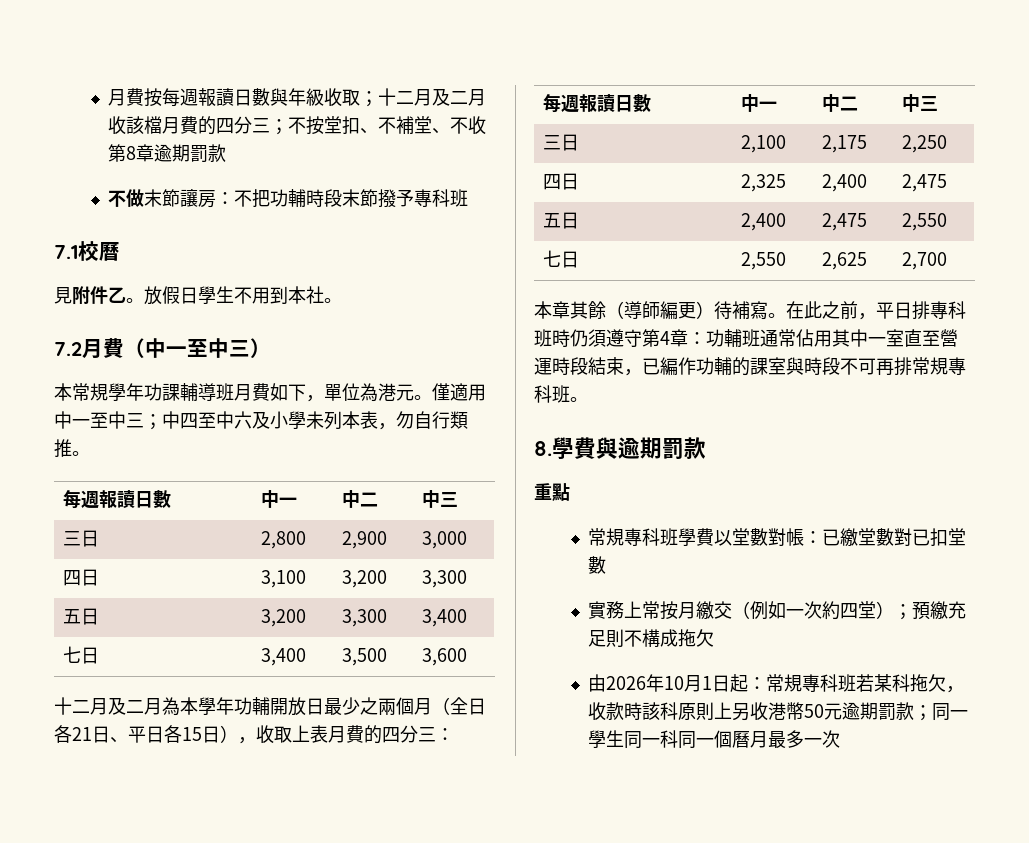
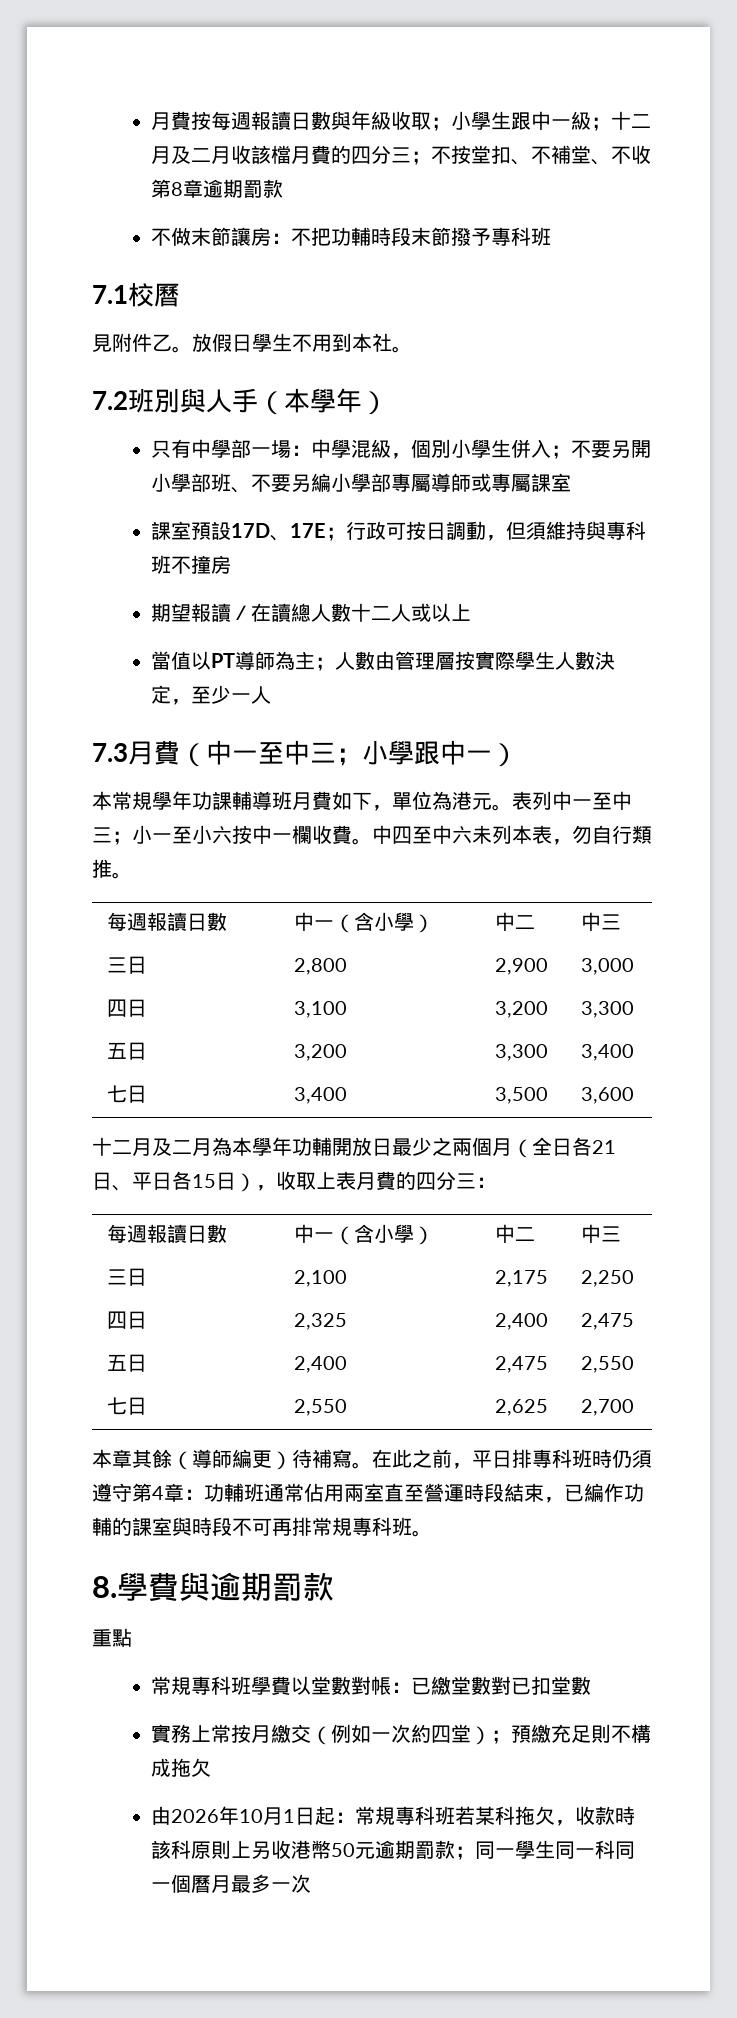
- 月費按每週報讀日數與年級收取；十二月及二月收該檔月費的四分三；不按堂扣、不補堂、不收第8章逾期罰款
+ 月費按每週報讀日數與年級收取；小學生跟中一級；十二月及二月收該檔月費的四分三；不按堂扣、不補堂、不收第8章逾期罰款
- 7.2月費（中一至中三）
+ 7.2班別與人手（本學年）
+ 只有中學部一場：中學混級，個別小學生併入；不要另開小學部班、不要另編小學部專屬導師或專屬課室
+ 課室預設17D、17E；行政可按日調動，但須維持與專科班不撞房
+ 期望報讀／在讀總人數十二人或以上
+ 當值以PT導師為主；人數由管理層按實際學生人數決定，至少一人
+ 7.3月費（中一至中三；小學跟中一）
- 僅適用中一至中三；中四至中六及小學未列本表，勿自行類推。
- 每週報讀日數 | 中一 | 中二 | 中三
+ 表列中一至中三；小一至小六按中一欄收費。中四至中六未列本表，勿自行類推。
+ 每週報讀日數 | 中一（含小學） | 中二 | 中三
  十二月及二月為本學年功輔開放日最少之兩個月（全日各21日、平日各15日），收取上表月費的四分三：
- 每週報讀日數 | 中一 | 中二 | 中三
+ 每週報讀日數 | 中一（含小學） | 中二 | 中三
- 在此之前，平日排專科班時仍須遵守第4章：功輔班通常佔用其中一室直至營運時段結束，已編作功輔的課室與時段不可再排常規專科班。
+ 在此之前，平日排專科班時仍須遵守第4章：功輔班通常佔用兩室直至營運時段結束，已編作功輔的課室與時段不可再排常規專科班。

